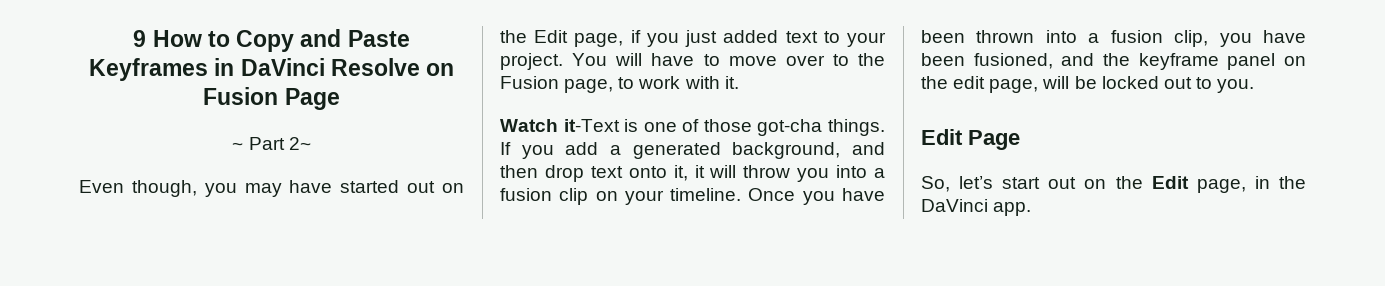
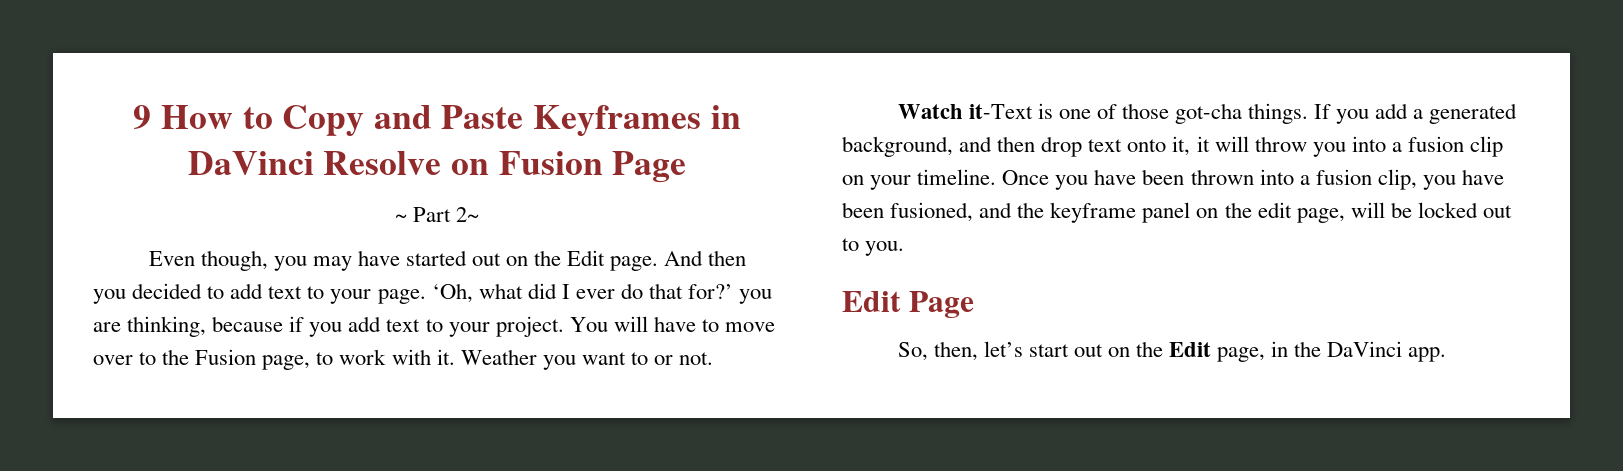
- Even though, you may have started out on the Edit page, if you just added text to your project.
+ Even though, you may have started out on the Edit page. And then you decided to add text to your page. ‘Oh, what did I ever do that for?’ you are thinking, because if you add text to your project.
+ Weather you want to or not.
- So, let’s start out on the Edit page, in the DaVinci app.
+ So, then, let’s start out on the Edit page, in the DaVinci app.

